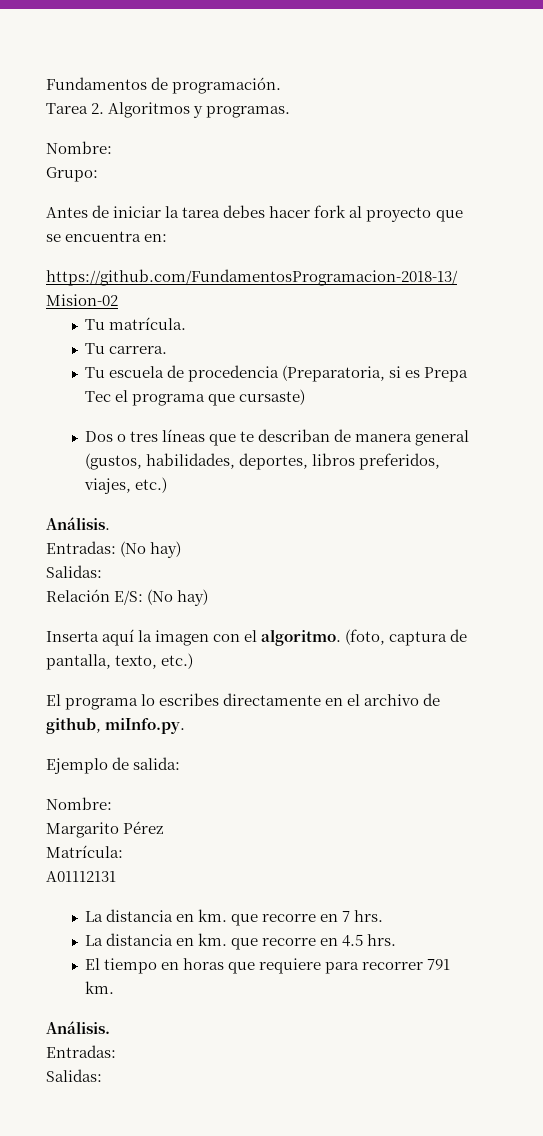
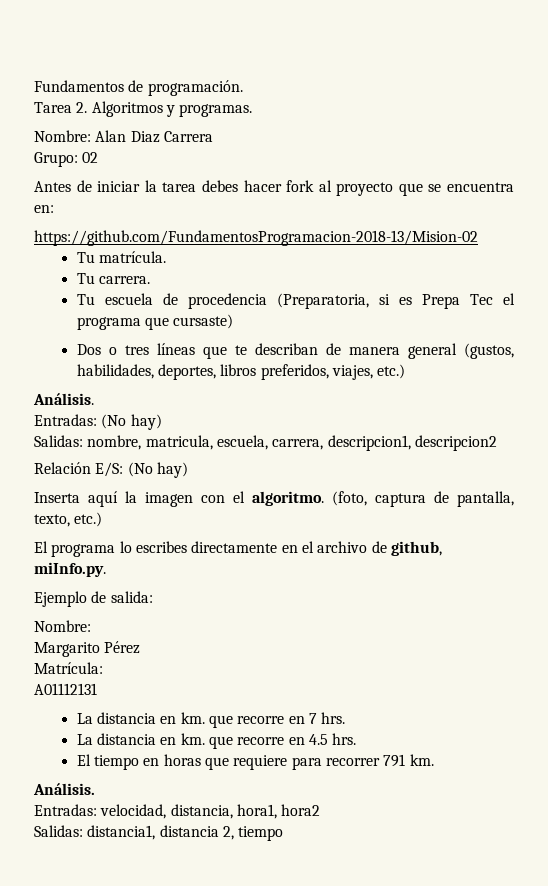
  Tarea 2. Algoritmos y programas.
- Nombre:
+ Nombre: Alan Diaz Carrera
- Grupo:
+ Grupo: 02
  Entradas: (No hay)
- Salidas:
+ Salidas: nombre, matricula, escuela, carrera, descripcion1, descripcion2
  El tiempo en horas que requiere para recorrer 791 km.
  Análisis.
- Entradas:
- Salidas:
+ Entradas: velocidad, distancia, hora1, hora2
+ Salidas: distancia1, distancia 2, tiempo

